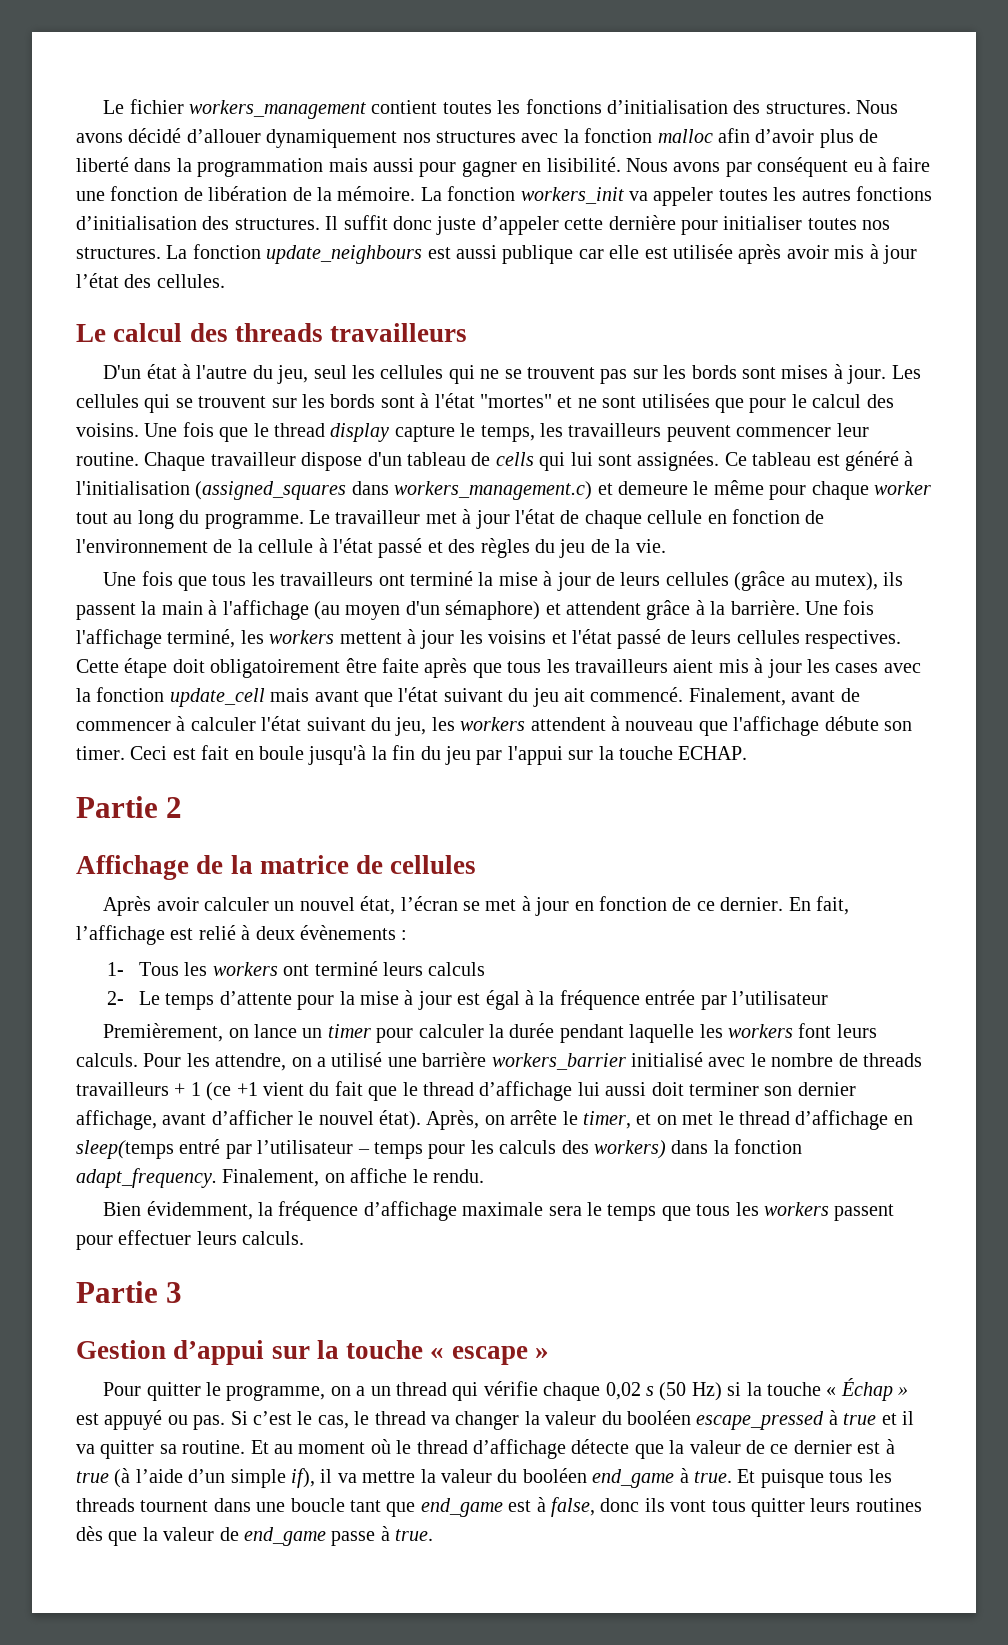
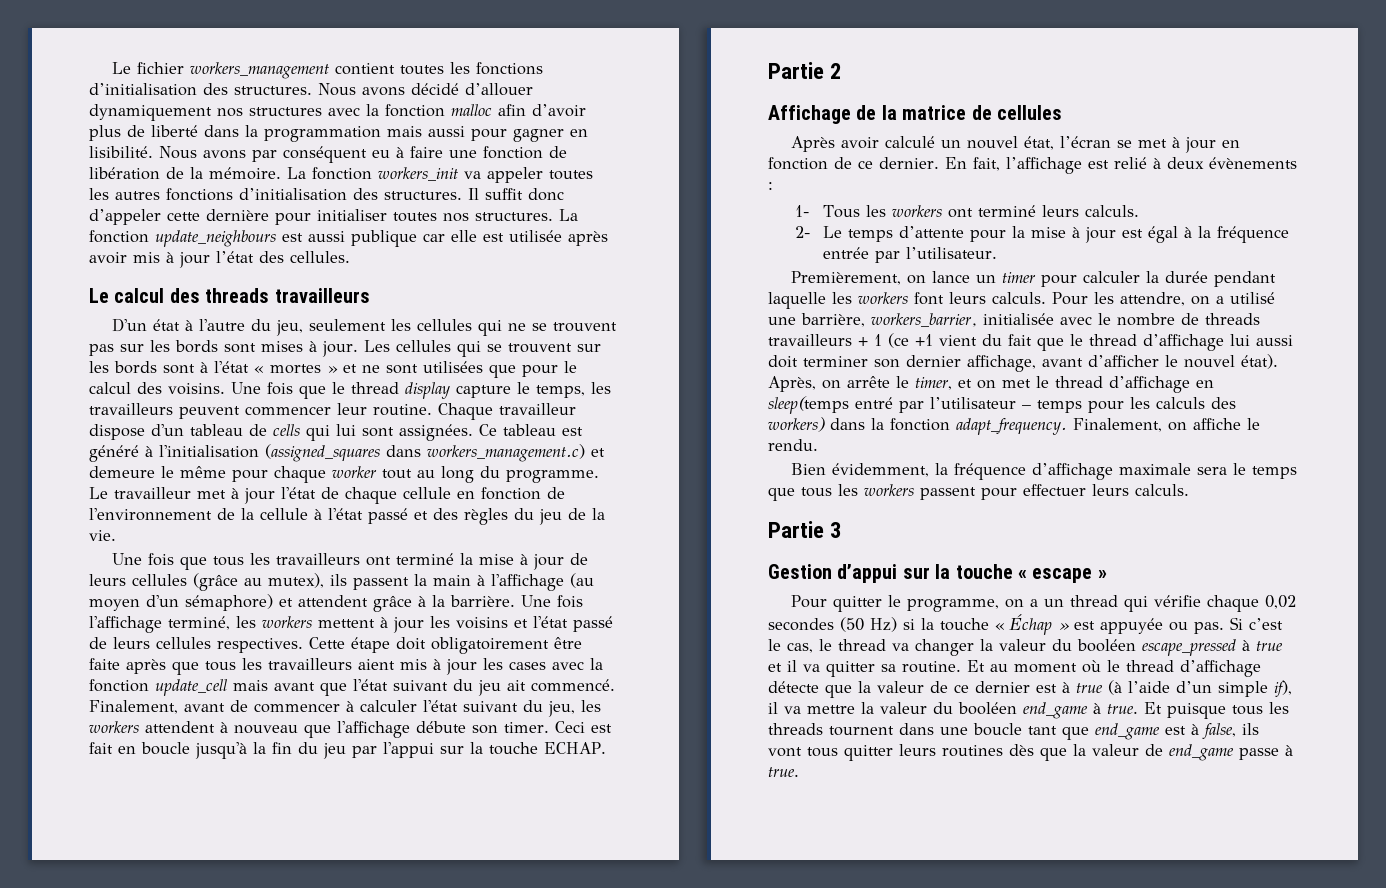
- Il suffit donc juste d’appeler cette dernière pour initialiser toutes nos structures.
+ Il suffit donc d’appeler cette dernière pour initialiser toutes nos structures.
- D'un état à l'autre du jeu, seul les cellules qui ne se trouvent pas sur les bords sont mises à jour.
+ D'un état à l'autre du jeu, seulement les cellules qui ne se trouvent pas sur les bords sont mises à jour.
- Les cellules qui se trouvent sur les bords sont à l'état "mortes" et ne sont utilisées que pour le calcul des voisins.
+ Les cellules qui se trouvent sur les bords sont à l'état « mortes » et ne sont utilisées que pour le calcul des voisins.
- Ceci est fait en boule jusqu'à la fin du jeu par l'appui sur la touche ECHAP.
+ Ceci est fait en boucle jusqu'à la fin du jeu par l'appui sur la touche ECHAP.
- Après avoir calculer un nouvel état, l’écran se met à jour en fonction de ce dernier.
+ Après avoir calculé un nouvel état, l’écran se met à jour en fonction de ce dernier.
- 1- Tous les workers ont terminé leurs calculs
+ 1- Tous les workers ont terminé leurs calculs.
- 2- Le temps d’attente pour la mise à jour est égal à la fréquence entrée par l’utilisateur
+ 2- Le temps d’attente pour la mise à jour est égal à la fréquence entrée par l’utilisateur.
- Pour les attendre, on a utilisé une barrière workers_barrier initialisé avec le nombre de threads travailleurs + 1 (ce +1 vient du fait que le thread d’affichage lui aussi doit terminer son dernier affichage, avant d’afficher le nouvel état).
+ Pour les attendre, on a utilisé une barrière, workers_barrier, initialisée avec le nombre de threads travailleurs + 1 (ce +1 vient du fait que le thread d’affichage lui aussi doit terminer son dernier affichage, avant d’afficher le nouvel état).
- Pour quitter le programme, on a un thread qui vérifie chaque 0,02 s (50 Hz) si la touche « Échap » est appuyé ou pas.
+ Pour quitter le programme, on a un thread qui vérifie chaque 0,02 secondes (50 Hz) si la touche « Échap » est appuyée ou pas.
- Et puisque tous les threads tournent dans une boucle tant que end_game est à false, donc ils vont tous quitter leurs routines dès que la valeur de end_game passe à true.
+ Et puisque tous les threads tournent dans une boucle tant que end_game est à false, ils vont tous quitter leurs routines dès que la valeur de end_game passe à true.

